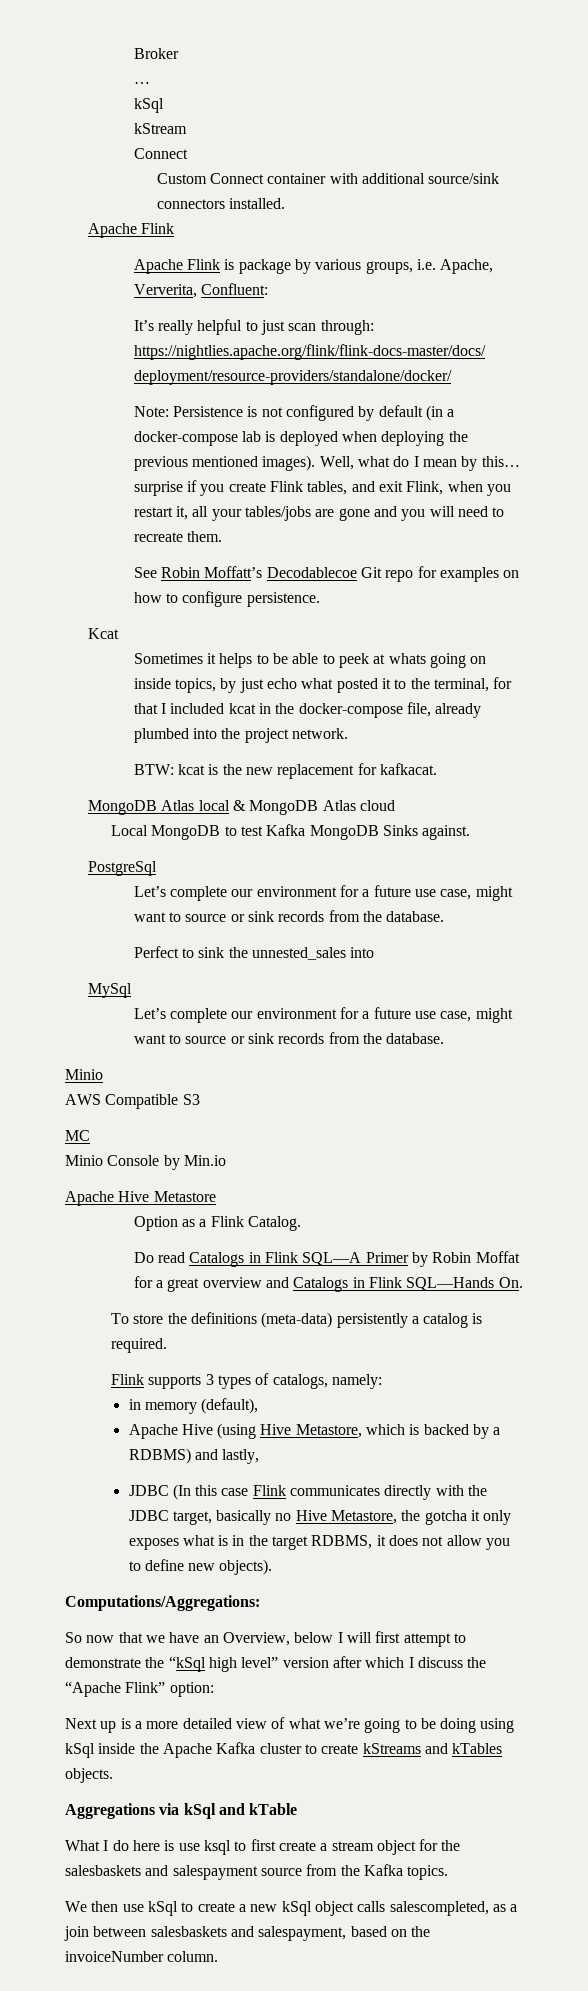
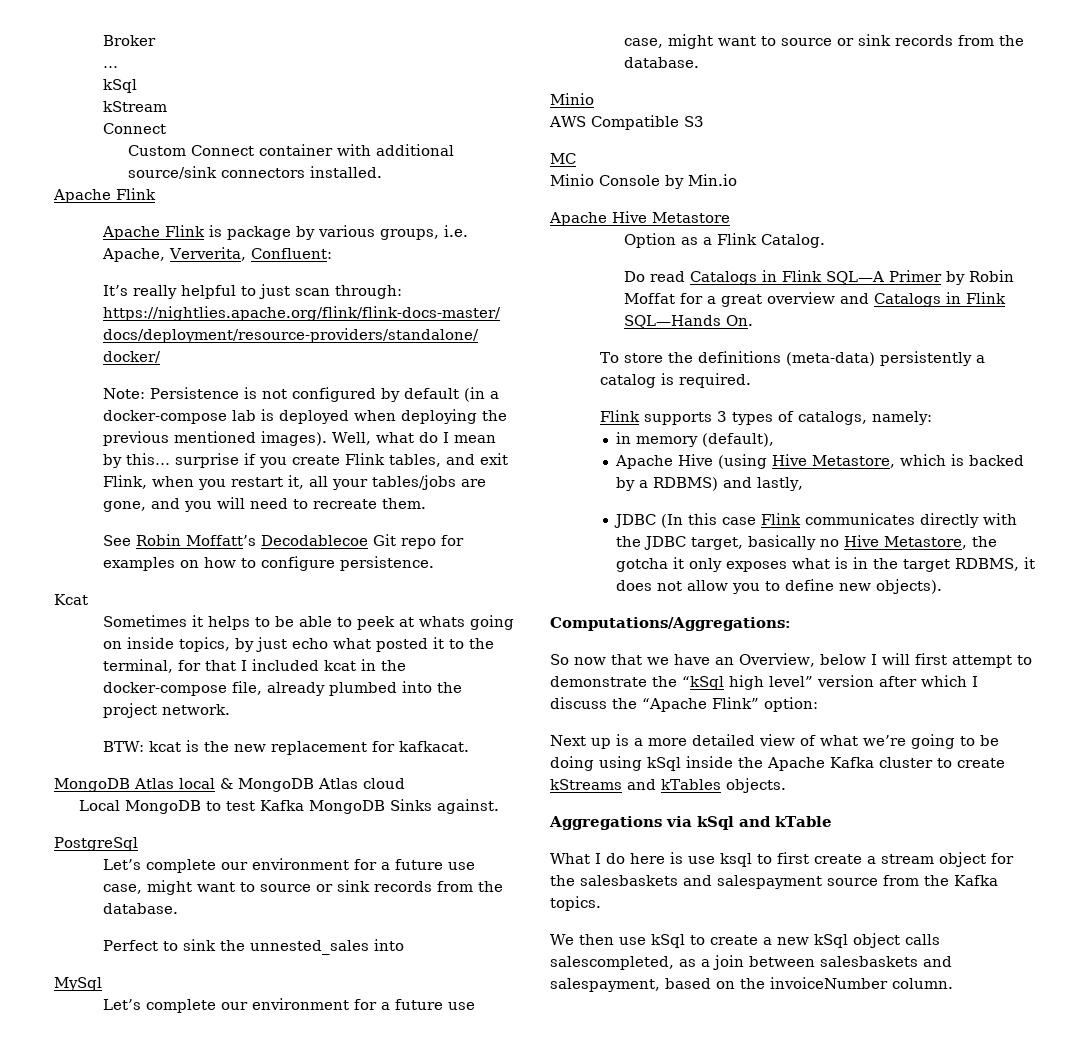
- Well, what do I mean by this… surprise if you create Flink tables, and exit Flink, when you restart it, all your tables/jobs are gone and you will need to recreate them.
+ Well, what do I mean by this… surprise if you create Flink tables, and exit Flink, when you restart it, all your tables/jobs are gone, and you will need to recreate them.

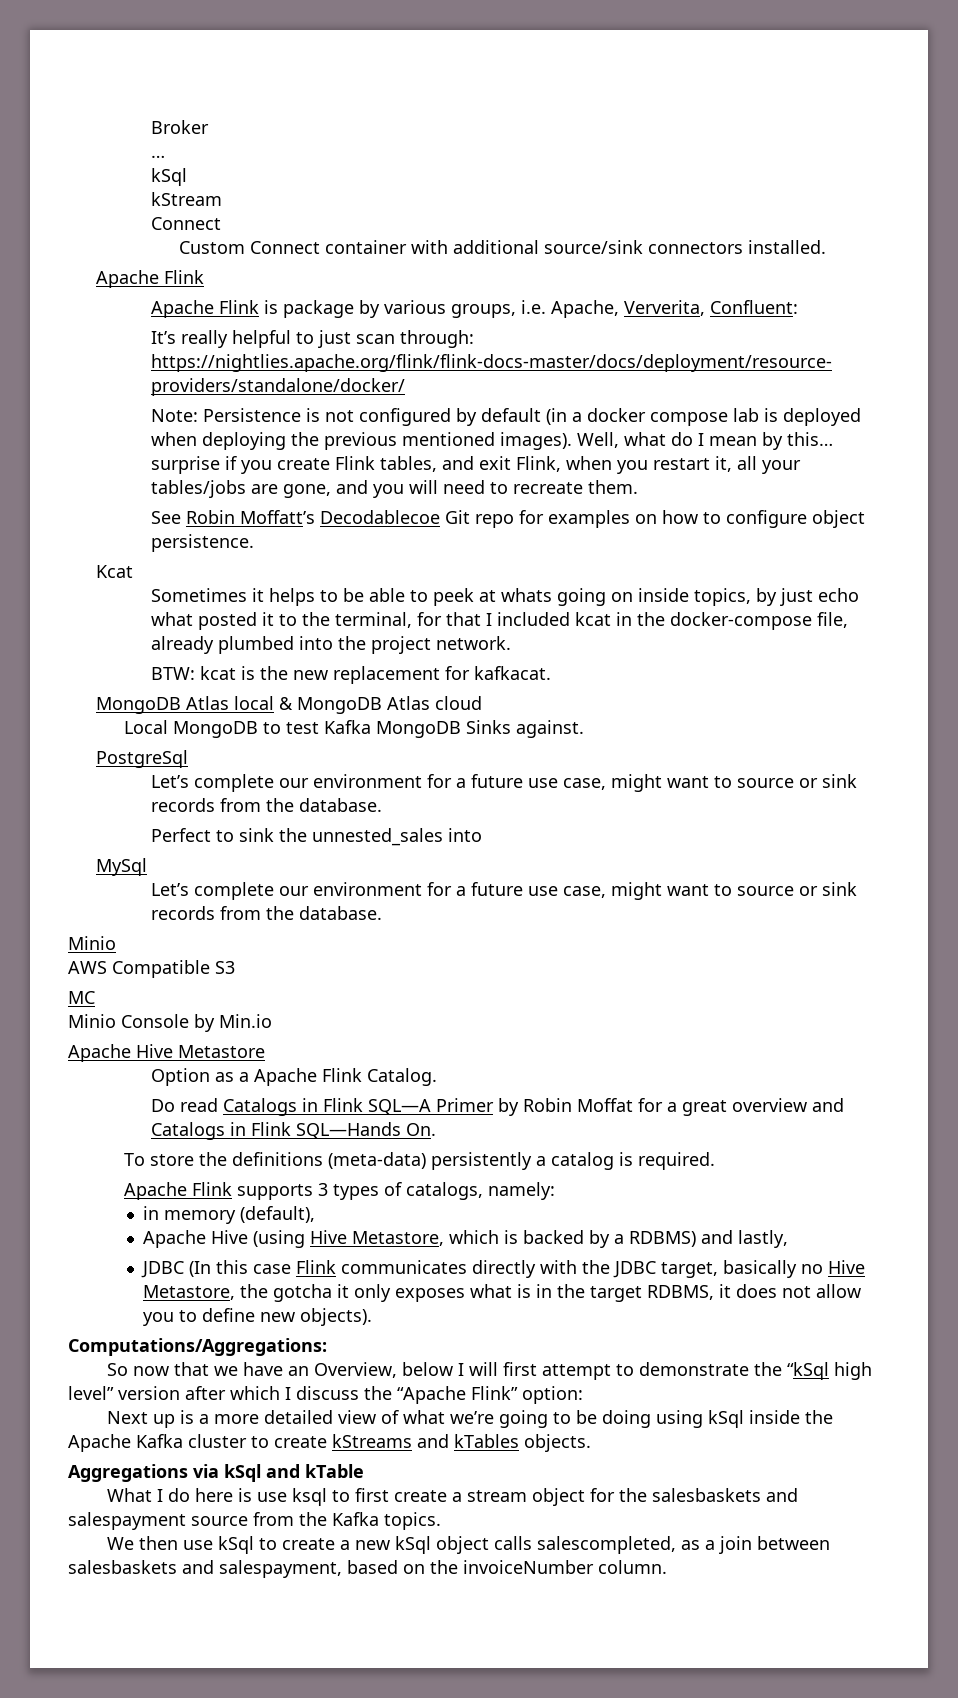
- Note: Persistence is not configured by default (in a docker-compose lab is deployed when deploying the previous mentioned images).
+ Note: Persistence is not configured by default (in a docker compose lab is deployed when deploying the previous mentioned images).
- See Robin Moffatt’s Decodablecoe Git repo for examples on how to configure persistence.
+ See Robin Moffatt’s Decodablecoe Git repo for examples on how to configure object persistence.
- Option as a Flink Catalog.
+ Option as a Apache Flink Catalog.
- Flink supports 3 types of catalogs, namely:
+ Apache Flink supports 3 types of catalogs, namely:

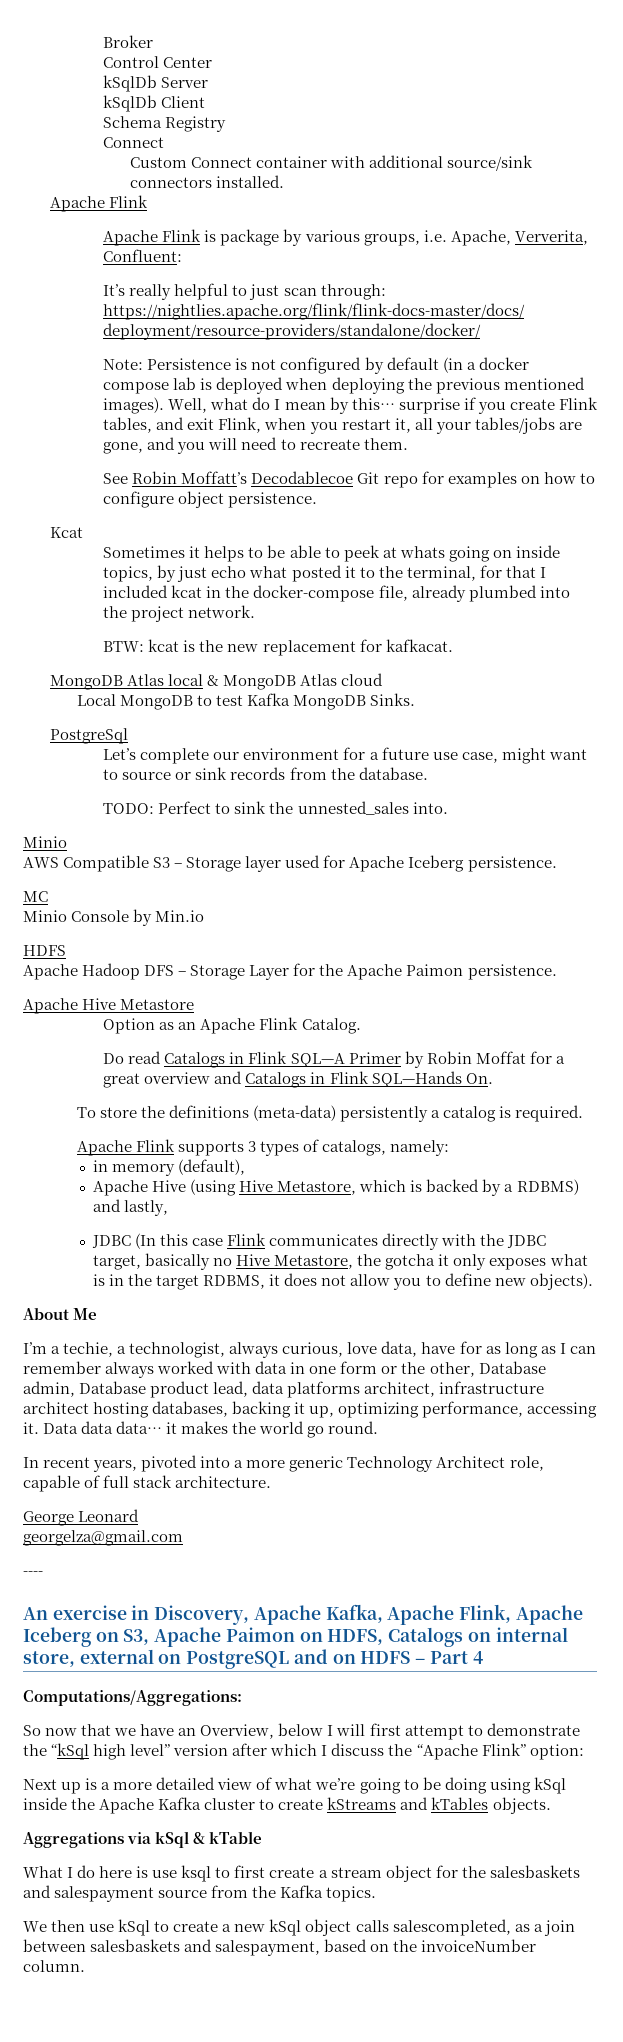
- …
- kSql
- kStream
+ Control Center
+ kSqlDb Server
+ kSqlDb Client
+ Schema Registry
- Local MongoDB to test Kafka MongoDB Sinks against.
+ Local MongoDB to test Kafka MongoDB Sinks.
- Perfect to sink the unnested_sales into
- MySql
- Let’s complete our environment for a future use case, might want to source or sink records from the database.
+ TODO: Perfect to sink the unnested_sales into.
  Minio
- AWS Compatible S3
+ AWS Compatible S3 – Storage layer used for Apache Iceberg persistence.
  Minio Console by Min.io
+ HDFS
+ Apache Hadoop DFS – Storage Layer for the Apache Paimon persistence.
- Option as a Apache Flink Catalog.
+ Option as an Apache Flink Catalog.
+ About Me
+ I’m a techie, a technologist, always curious, love data, have for as long as I can remember always worked with data in one form or the other, Database admin, Database product lead, data platforms architect, infrastructure architect hosting databases, backing it up, optimizing performance, accessing it. Data data data… it makes the world go round.
+ In recent years, pivoted into a more generic Technology Architect role, capable of full stack architecture.
+ George Leonard
+ georgelza@gmail.com
+ ----
+ An exercise in Discovery, Apache Kafka, Apache Flink, Apache Iceberg on S3, Apache Paimon on HDFS, Catalogs on internal store, external on PostgreSQL and on HDFS – Part 4
- Aggregations via kSql and kTable
+ Aggregations via kSql & kTable

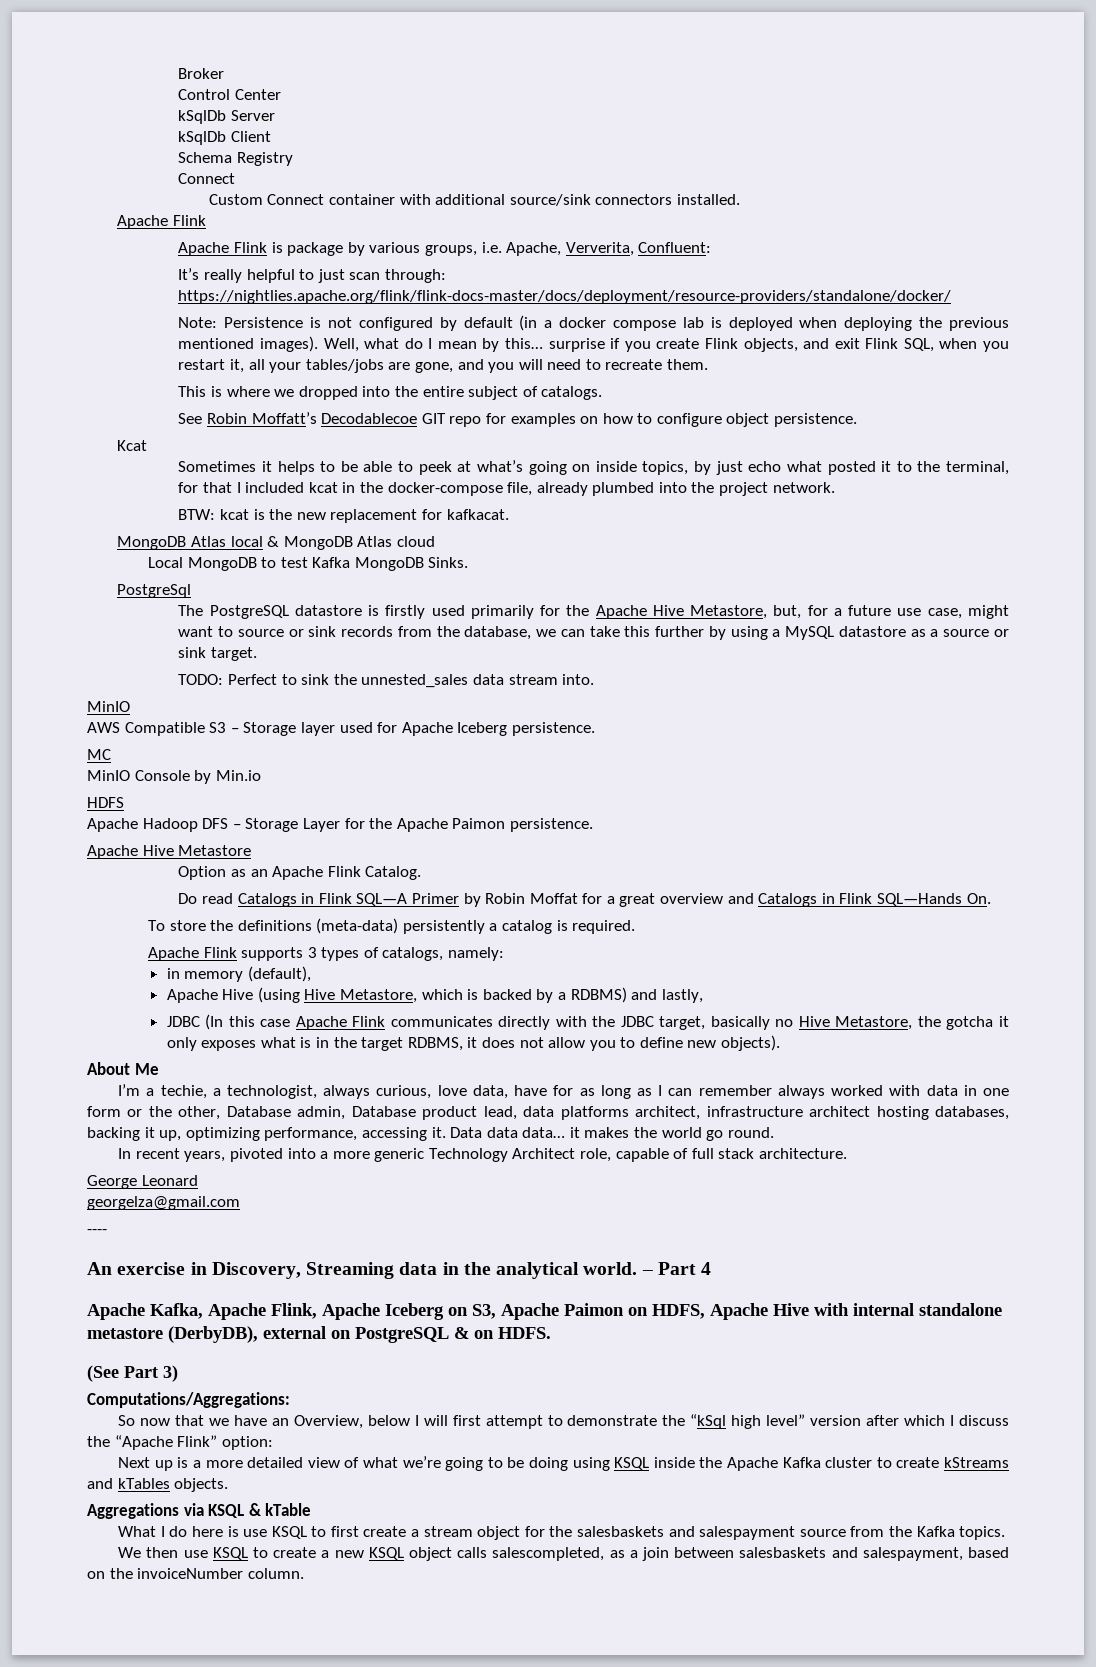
- Well, what do I mean by this… surprise if you create Flink tables, and exit Flink, when you restart it, all your tables/jobs are gone, and you will need to recreate them.
+ Well, what do I mean by this… surprise if you create Flink objects, and exit Flink SQL, when you restart it, all your tables/jobs are gone, and you will need to recreate them.
+ This is where we dropped into the entire subject of catalogs.
- See Robin Moffatt’s Decodablecoe Git repo for examples on how to configure object persistence.
+ See Robin Moffatt’s Decodablecoe GIT repo for examples on how to configure object persistence.
- Sometimes it helps to be able to peek at whats going on inside topics, by just echo what posted it to the terminal, for that I included kcat in the docker-compose file, already plumbed into the project network.
+ Sometimes it helps to be able to peek at what’s going on inside topics, by just echo what posted it to the terminal, for that I included kcat in the docker-compose file, already plumbed into the project network.
- Let’s complete our environment for a future use case, might want to source or sink records from the database.
+ The PostgreSQL datastore is firstly used primarily for the Apache Hive Metastore, but, for a future use case, might want to source or sink records from the database, we can take this further by using a MySQL datastore as a source or sink target.
- TODO: Perfect to sink the unnested_sales into.
- Minio
+ TODO: Perfect to sink the unnested_sales data stream into.
+ MinIO
- Minio Console by Min.io
+ MinIO Console by Min.io
- JDBC (In this case Flink communicates directly with the JDBC target, basically no Hive Metastore, the gotcha it only exposes what is in the target RDBMS, it does not allow you to define new objects).
+ JDBC (In this case Apache Flink communicates directly with the JDBC target, basically no Hive Metastore, the gotcha it only exposes what is in the target RDBMS, it does not allow you to define new objects).
- An exercise in Discovery, Apache Kafka, Apache Flink, Apache Iceberg on S3, Apache Paimon on HDFS, Catalogs on internal store, external on PostgreSQL and on HDFS – Part 4
+ An exercise in Discovery, Streaming data in the analytical world. – Part 4
+ Apache Kafka, Apache Flink, Apache Iceberg on S3, Apache Paimon on HDFS, Apache Hive with internal standalone metastore (DerbyDB), external on PostgreSQL & on HDFS.
+ (See Part 3)
- Next up is a more detailed view of what we’re going to be doing using kSql inside the Apache Kafka cluster to create kStreams and kTables objects.
+ Next up is a more detailed view of what we’re going to be doing using KSQL inside the Apache Kafka cluster to create kStreams and kTables objects.
- Aggregations via kSql & kTable
+ Aggregations via KSQL & kTable
- What I do here is use ksql to first create a stream object for the salesbaskets and salespayment source from the Kafka topics.
+ What I do here is use KSQL to first create a stream object for the salesbaskets and salespayment source from the Kafka topics.
- We then use kSql to create a new kSql object calls salescompleted, as a join between salesbaskets and salespayment, based on the invoiceNumber column.
+ We then use KSQL to create a new KSQL object calls salescompleted, as a join between salesbaskets and salespayment, based on the invoiceNumber column.

